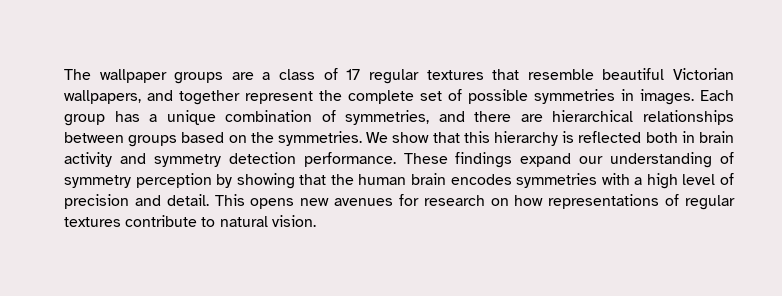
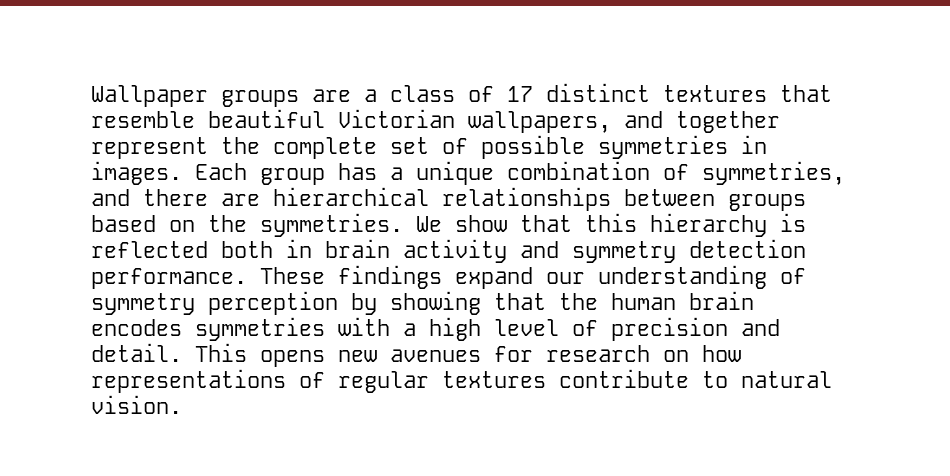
- The wallpaper groups are a class of 17 regular textures that resemble beautiful Victorian wallpapers, and together represent the complete set of possible symmetries in images.
+ Wallpaper groups are a class of 17 distinct textures that resemble beautiful Victorian wallpapers, and together represent the complete set of possible symmetries in images.

